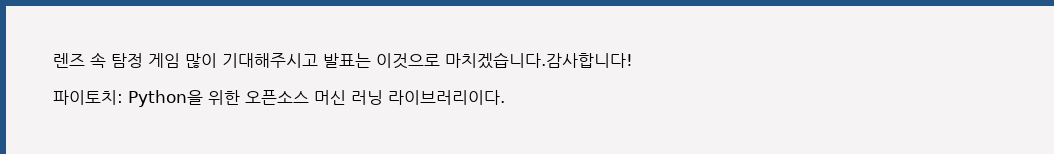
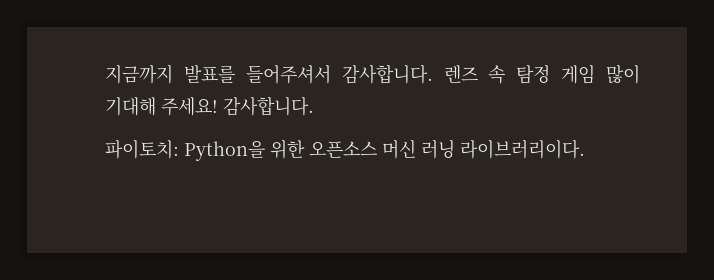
+ 지금까지 발표를 들어주셔서 감사합니다.
- 렌즈 속 탐정 게임 많이 기대해주시고 발표는 이것으로 마치겠습니다.감사합니다!
+ 렌즈 속 탐정 게임 많이 기대해 주세요! 감사합니다.

